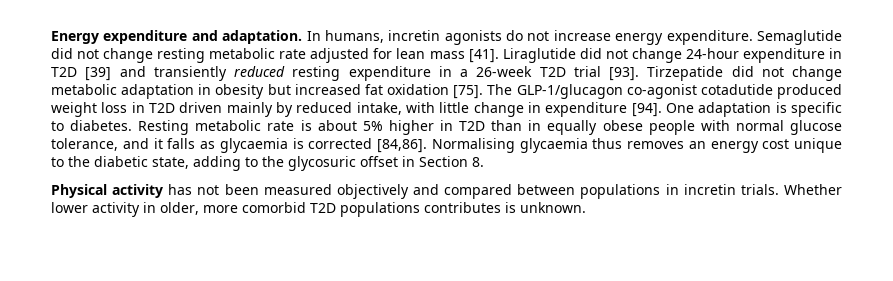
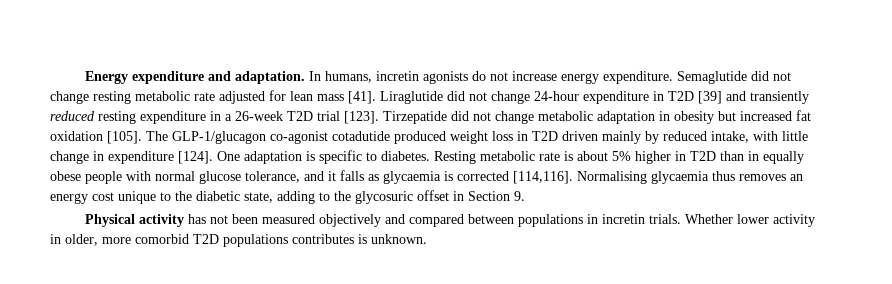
- Liraglutide did not change 24-hour expenditure in T2D [39] and transiently reduced resting expenditure in a 26-week T2D trial [93].
+ Liraglutide did not change 24-hour expenditure in T2D [39] and transiently reduced resting expenditure in a 26-week T2D trial [123].
- Tirzepatide did not change metabolic adaptation in obesity but increased fat oxidation [75].
+ Tirzepatide did not change metabolic adaptation in obesity but increased fat oxidation [105].
- The GLP-1/glucagon co-agonist cotadutide produced weight loss in T2D driven mainly by reduced intake, with little change in expenditure [94].
+ The GLP-1/glucagon co-agonist cotadutide produced weight loss in T2D driven mainly by reduced intake, with little change in expenditure [124].
- Resting metabolic rate is about 5% higher in T2D than in equally obese people with normal glucose tolerance, and it falls as glycaemia is corrected [84,86].
+ Resting metabolic rate is about 5% higher in T2D than in equally obese people with normal glucose tolerance, and it falls as glycaemia is corrected [114,116].
- Normalising glycaemia thus removes an energy cost unique to the diabetic state, adding to the glycosuric offset in Section 8.
+ Normalising glycaemia thus removes an energy cost unique to the diabetic state, adding to the glycosuric offset in Section 9.

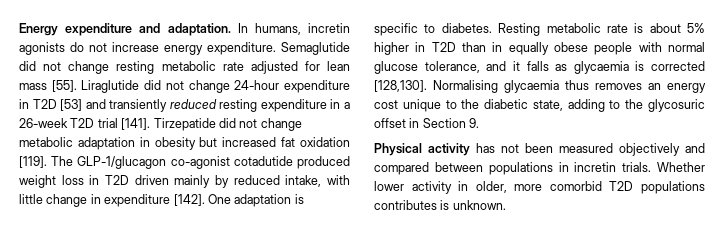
- Semaglutide did not change resting metabolic rate adjusted for lean mass [41].
+ Semaglutide did not change resting metabolic rate adjusted for lean mass [55].
- Liraglutide did not change 24-hour expenditure in T2D [39] and transiently reduced resting expenditure in a 26-week T2D trial [123].
+ Liraglutide did not change 24-hour expenditure in T2D [53] and transiently reduced resting expenditure in a 26-week T2D trial [141].
- Tirzepatide did not change metabolic adaptation in obesity but increased fat oxidation [105].
+ Tirzepatide did not change metabolic adaptation in obesity but increased fat oxidation [119].
- The GLP-1/glucagon co-agonist cotadutide produced weight loss in T2D driven mainly by reduced intake, with little change in expenditure [124].
+ The GLP-1/glucagon co-agonist cotadutide produced weight loss in T2D driven mainly by reduced intake, with little change in expenditure [142].
- Resting metabolic rate is about 5% higher in T2D than in equally obese people with normal glucose tolerance, and it falls as glycaemia is corrected [114,116].
+ Resting metabolic rate is about 5% higher in T2D than in equally obese people with normal glucose tolerance, and it falls as glycaemia is corrected [128,130].

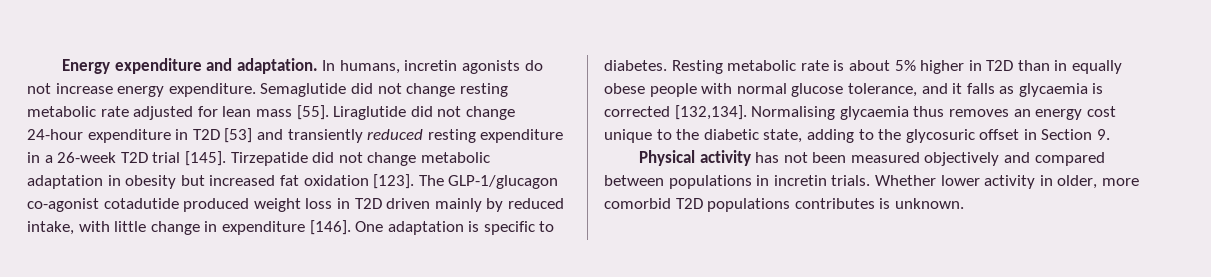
- Liraglutide did not change 24-hour expenditure in T2D [53] and transiently reduced resting expenditure in a 26-week T2D trial [141].
+ Liraglutide did not change 24-hour expenditure in T2D [53] and transiently reduced resting expenditure in a 26-week T2D trial [145].
- Tirzepatide did not change metabolic adaptation in obesity but increased fat oxidation [119].
+ Tirzepatide did not change metabolic adaptation in obesity but increased fat oxidation [123].
- The GLP-1/glucagon co-agonist cotadutide produced weight loss in T2D driven mainly by reduced intake, with little change in expenditure [142].
+ The GLP-1/glucagon co-agonist cotadutide produced weight loss in T2D driven mainly by reduced intake, with little change in expenditure [146].
- Resting metabolic rate is about 5% higher in T2D than in equally obese people with normal glucose tolerance, and it falls as glycaemia is corrected [128,130].
+ Resting metabolic rate is about 5% higher in T2D than in equally obese people with normal glucose tolerance, and it falls as glycaemia is corrected [132,134].

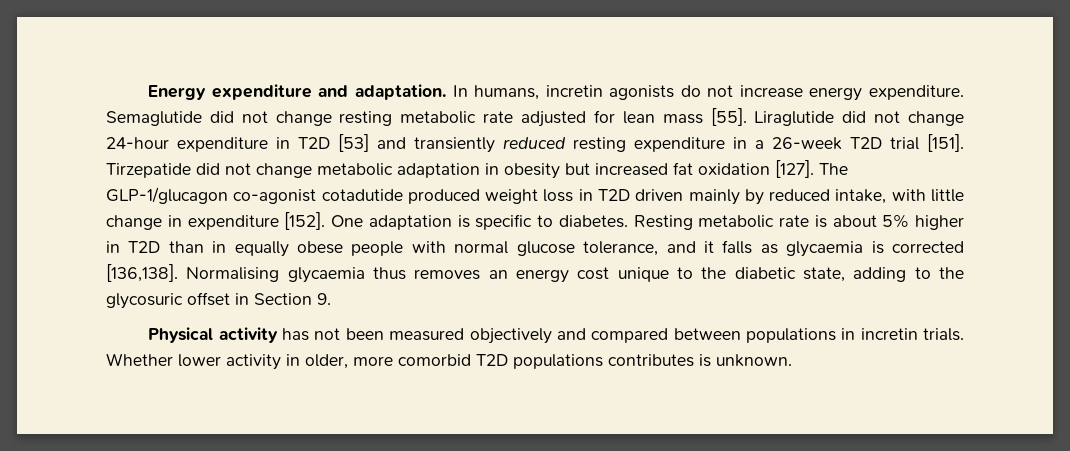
- Liraglutide did not change 24-hour expenditure in T2D [53] and transiently reduced resting expenditure in a 26-week T2D trial [145].
+ Liraglutide did not change 24-hour expenditure in T2D [53] and transiently reduced resting expenditure in a 26-week T2D trial [151].
- Tirzepatide did not change metabolic adaptation in obesity but increased fat oxidation [123].
+ Tirzepatide did not change metabolic adaptation in obesity but increased fat oxidation [127].
- The GLP-1/glucagon co-agonist cotadutide produced weight loss in T2D driven mainly by reduced intake, with little change in expenditure [146].
+ The GLP-1/glucagon co-agonist cotadutide produced weight loss in T2D driven mainly by reduced intake, with little change in expenditure [152].
- Resting metabolic rate is about 5% higher in T2D than in equally obese people with normal glucose tolerance, and it falls as glycaemia is corrected [132,134].
+ Resting metabolic rate is about 5% higher in T2D than in equally obese people with normal glucose tolerance, and it falls as glycaemia is corrected [136,138].

